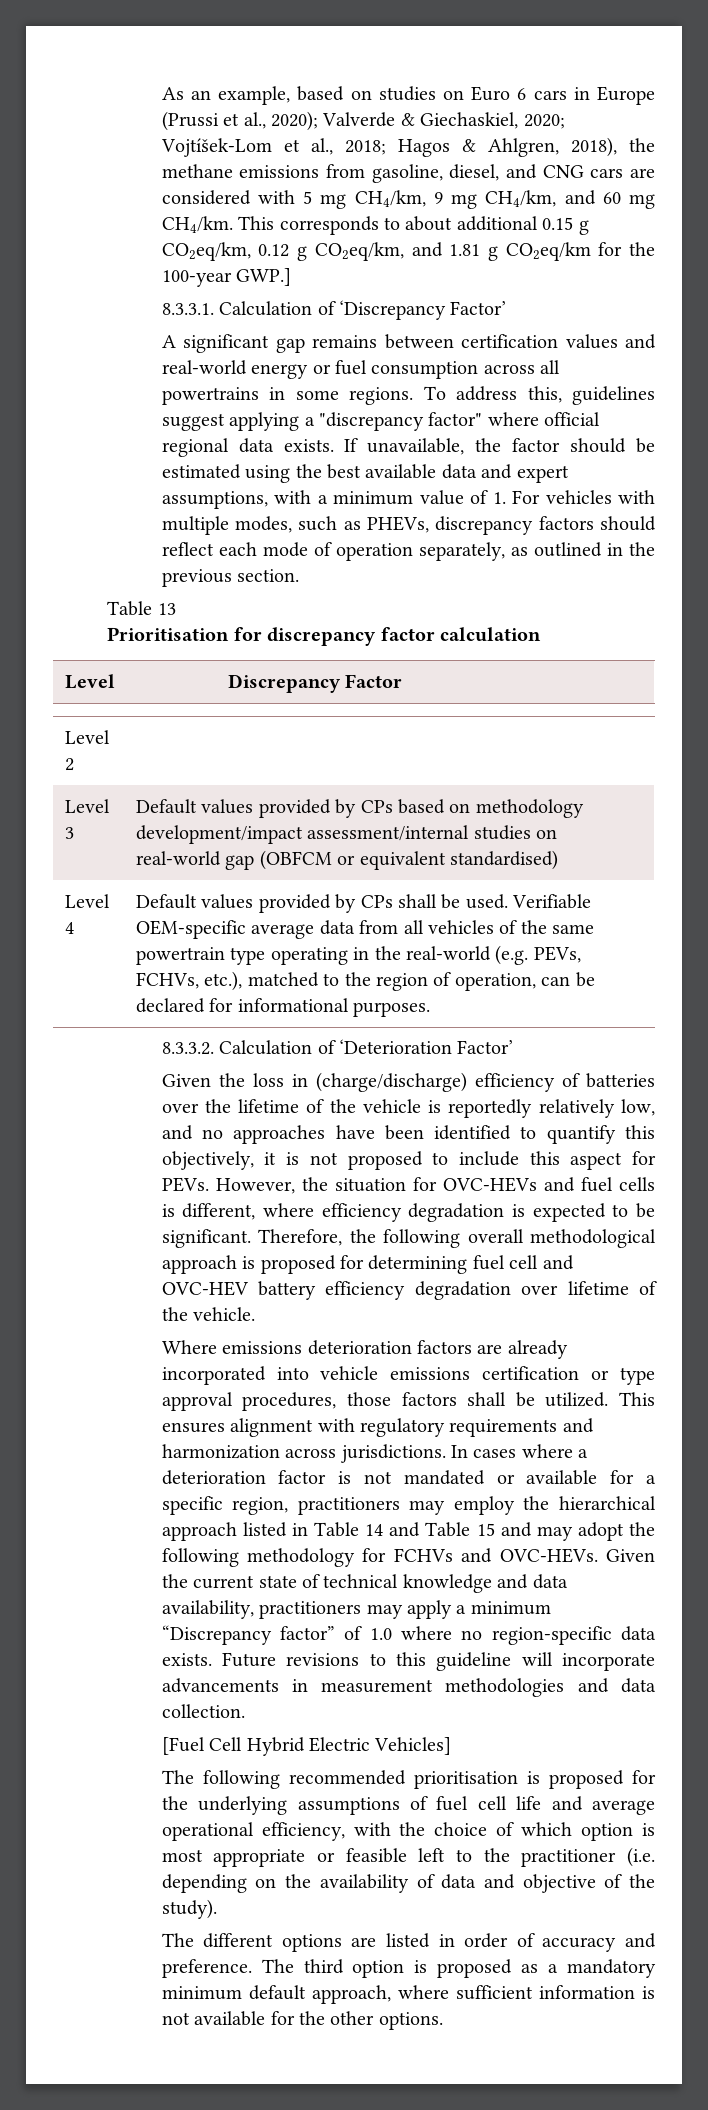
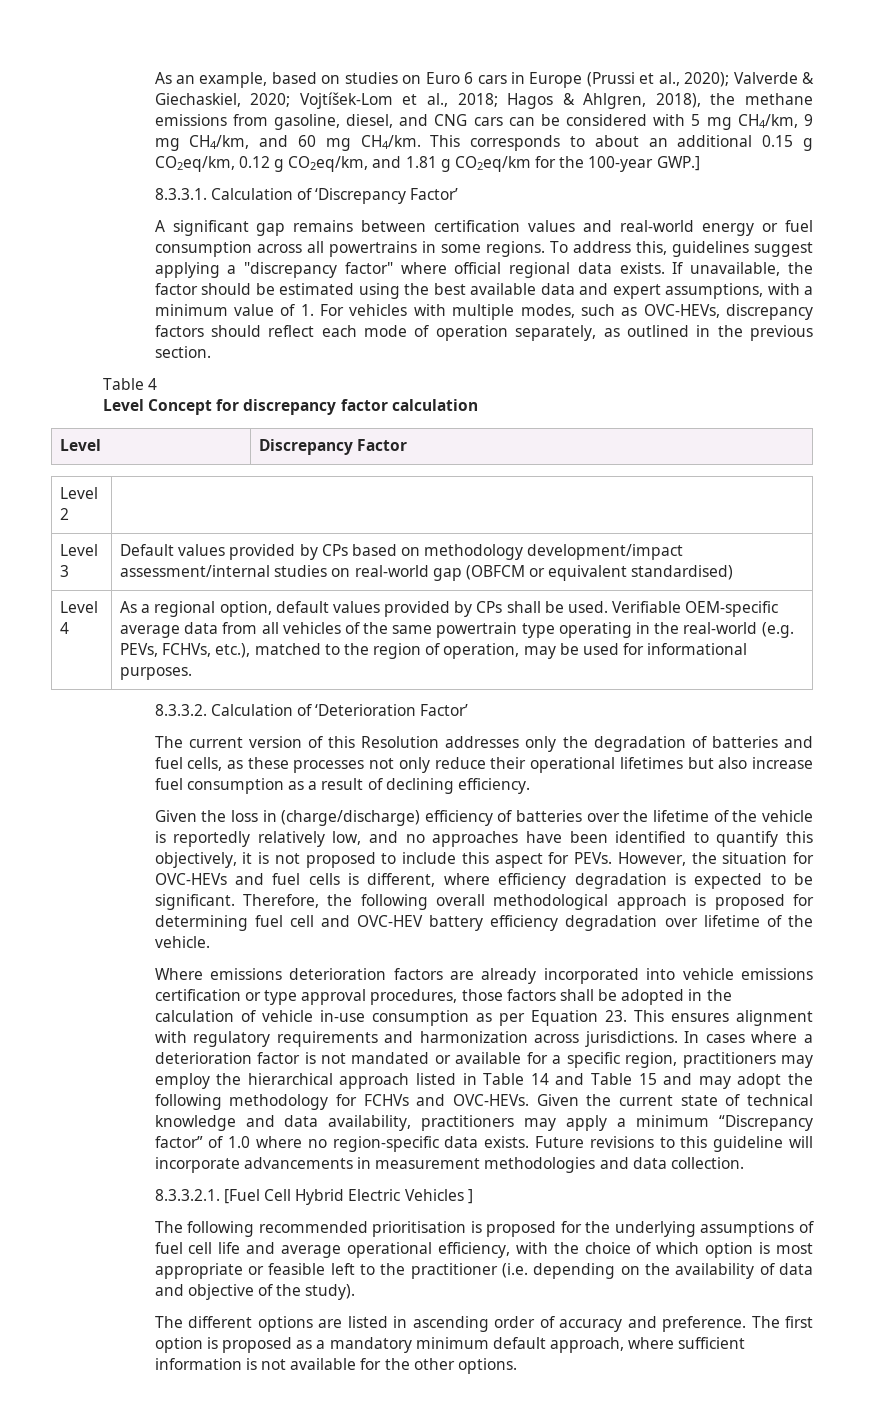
- As an example, based on studies on Euro 6 cars in Europe (Prussi et al., 2020); Valverde & Giechaskiel, 2020; Vojtíšek-Lom et al., 2018; Hagos & Ahlgren, 2018), the methane emissions from gasoline, diesel, and CNG cars are considered with 5 mg CH4/km, 9 mg CH4/km, and 60 mg CH4/km.
+ As an example, based on studies on Euro 6 cars in Europe (Prussi et al., 2020); Valverde & Giechaskiel, 2020; Vojtíšek-Lom et al., 2018; Hagos & Ahlgren, 2018), the methane emissions from gasoline, diesel, and CNG cars can be considered with 5 mg CH4/km, 9 mg CH4/km, and 60 mg CH4/km.
- This corresponds to about additional 0.15 g CO2eq/km, 0.12 g CO2eq/km, and 1.81 g CO2eq/km for the 100-year GWP.]
+ This corresponds to about an additional 0.15 g CO2eq/km, 0.12 g CO2eq/km, and 1.81 g CO2eq/km for the 100-year GWP.]
- If unavailable, the factor should be estimated using the best available data and expert assumptions, with a minimum value of 1. For vehicles with multiple modes, such as PHEVs, discrepancy factors should reflect each mode of operation separately, as outlined in the previous section.
+ If unavailable, the factor should be estimated using the best available data and expert assumptions, with a minimum value of 1. For vehicles with multiple modes, such as OVC-HEVs, discrepancy factors should reflect each mode of operation separately, as outlined in the previous section.
- Table 13
- Prioritisation for discrepancy factor calculation
+ Table 4
+ Level Concept for discrepancy factor calculation
- Default values provided by CPs shall be used.
+ As a regional option, default values provided by CPs shall be used.
- Verifiable OEM-specific average data from all vehicles of the same powertrain type operating in the real-world (e.g. PEVs, FCHVs, etc.), matched to the region of operation, can be declared for informational purposes.
+ Verifiable OEM-specific average data from all vehicles of the same powertrain type operating in the real-world (e.g. PEVs, FCHVs, etc.), matched to the region of operation, may be used for informational purposes.
+ The current version of this Resolution addresses only the degradation of batteries and fuel cells, as these processes not only reduce their operational lifetimes but also increase fuel consumption as a result of declining efficiency.
- Where emissions deterioration factors are already incorporated into vehicle emissions certification or type approval procedures, those factors shall be utilized. This ensures alignment with regulatory requirements and harmonization across jurisdictions.
+ Where emissions deterioration factors are already incorporated into vehicle emissions certification or type approval procedures, those factors shall be adopted in the calculation of vehicle in-use consumption as per Equation 23. This ensures alignment with regulatory requirements and harmonization across jurisdictions.
- [Fuel Cell Hybrid Electric Vehicles]
+ 8.3.3.2.1. [Fuel Cell Hybrid Electric Vehicles ]
- The different options are listed in order of accuracy and preference.
+ The different options are listed in ascending order of accuracy and preference.
- The third option is proposed as a mandatory minimum default approach, where sufficient information is not available for the other options.
+ The first option is proposed as a mandatory minimum default approach, where sufficient information is not available for the other options.

